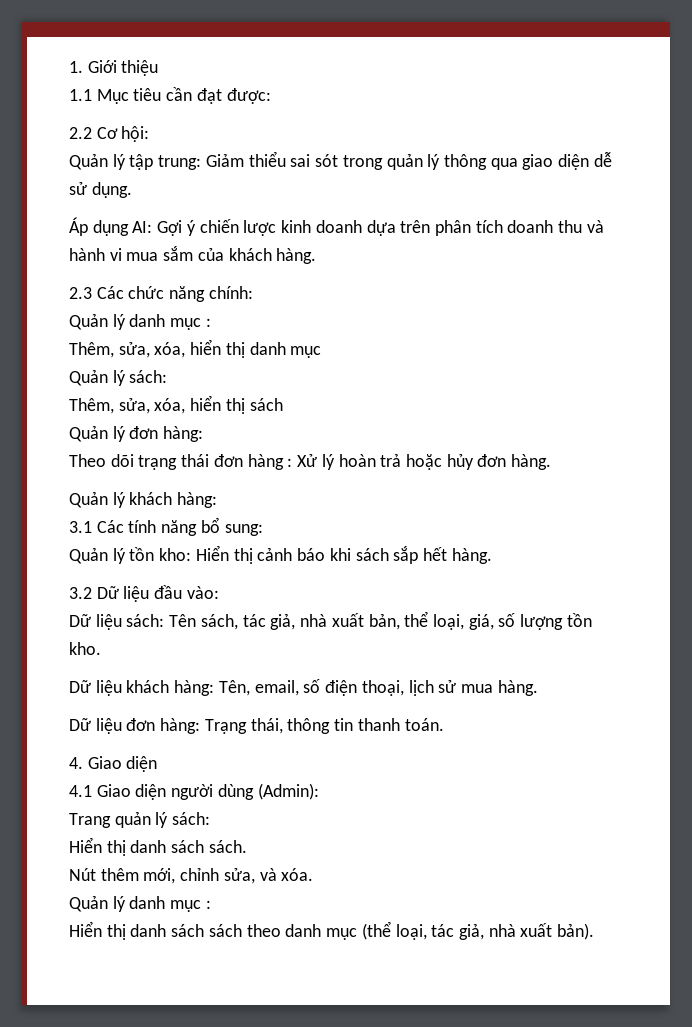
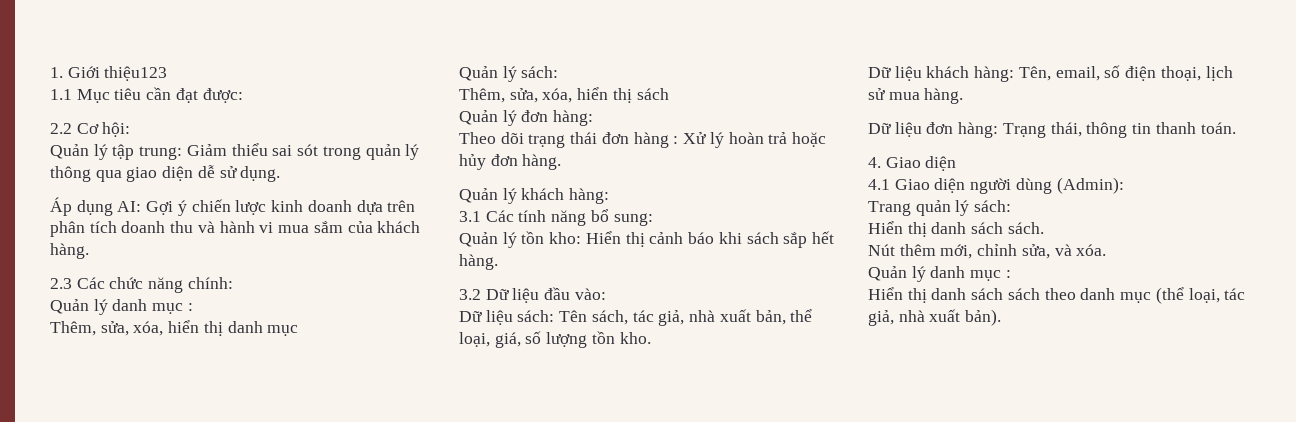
- 1. Giới thiệu
+ 1. Giới thiệu123

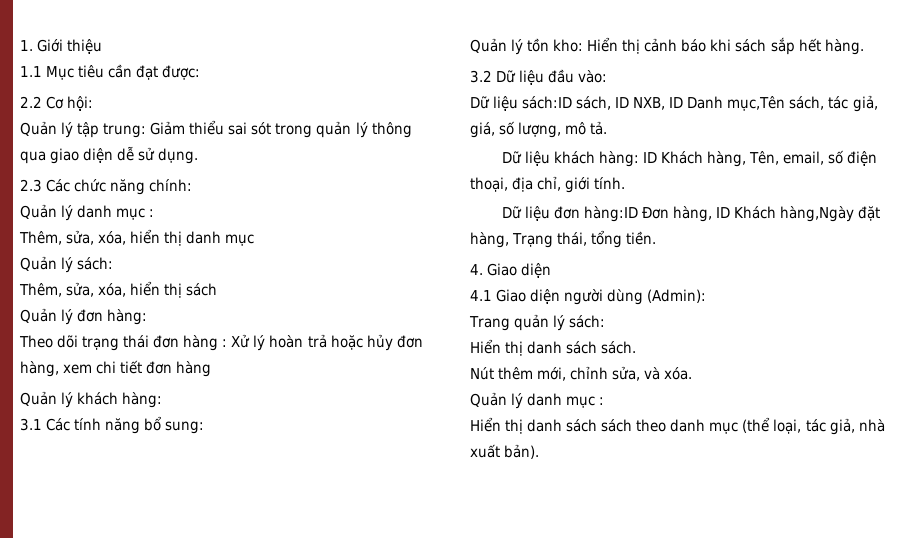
- 1. Giới thiệu123
+ 1. Giới thiệu
- Áp dụng AI: Gợi ý chiến lược kinh doanh dựa trên phân tích doanh thu và hành vi mua sắm của khách hàng.
- Theo dõi trạng thái đơn hàng : Xử lý hoàn trả hoặc hủy đơn hàng.
+ Theo dõi trạng thái đơn hàng : Xử lý hoàn trả hoặc hủy đơn hàng, xem chi tiết đơn hàng
- Dữ liệu sách: Tên sách, tác giả, nhà xuất bản, thể loại, giá, số lượng tồn kho.
+ Dữ liệu sách:ID sách, ID NXB, ID Danh mục,Tên sách, tác giả, giá, số lượng, mô tả.
- Dữ liệu khách hàng: Tên, email, số điện thoại, lịch sử mua hàng.
+ Dữ liệu khách hàng: ID Khách hàng, Tên, email, số điện thoại, địa chỉ, giới tính.
- Dữ liệu đơn hàng: Trạng thái, thông tin thanh toán.
+ Dữ liệu đơn hàng:ID Đơn hàng, ID Khách hàng,Ngày đặt hàng, Trạng thái, tổng tiền.

